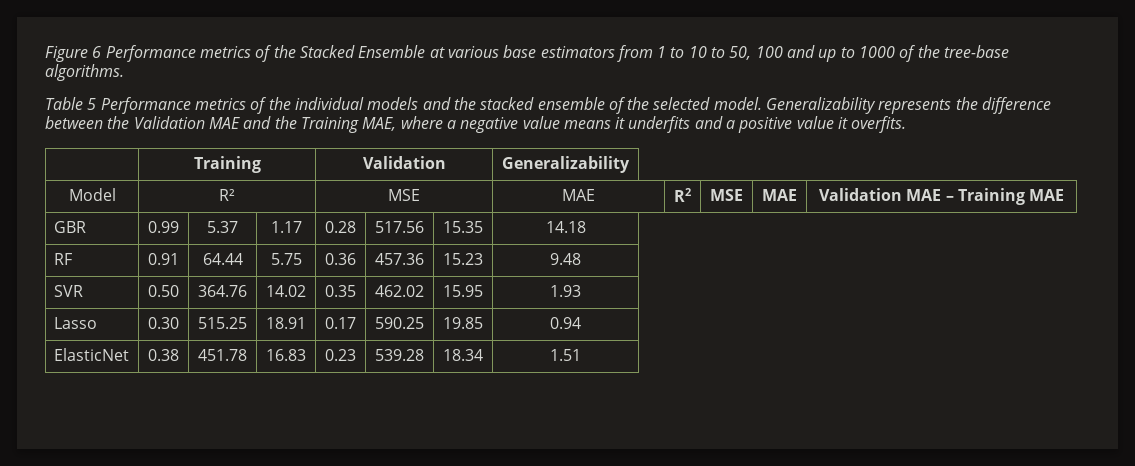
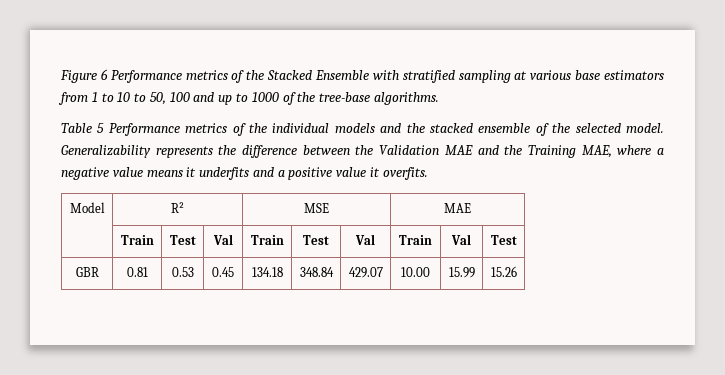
- Figure 6 Performance metrics of the Stacked Ensemble at various base estimators from 1 to 10 to 50, 100 and up to 1000 of the tree-base algorithms.
+ Figure 6 Performance metrics of the Stacked Ensemble with stratified sampling at various base estimators from 1 to 10 to 50, 100 and up to 1000 of the tree-base algorithms.
- | Training | Validation | Generalizability
- Model | R² | MSE | MAE | R2 | MSE | MAE | Validation MAE – Training MAE
- GBR | 0.99 | 5.37 | 1.17 | 0.28 | 517.56 | 15.35 | 14.18
- RF | 0.91 | 64.44 | 5.75 | 0.36 | 457.36 | 15.23 | 9.48
- SVR | 0.50 | 364.76 | 14.02 | 0.35 | 462.02 | 15.95 | 1.93
- Lasso | 0.30 | 515.25 | 18.91 | 0.17 | 590.25 | 19.85 | 0.94
- ElasticNet | 0.38 | 451.78 | 16.83 | 0.23 | 539.28 | 18.34 | 1.51
+ Model | R² | MSE | MAE
+ | Train | Test | Val | Train | Test | Val | Train | Val | Test
+ GBR | 0.81 | 0.53 | 0.45 | 134.18 | 348.84 | 429.07 | 10.00 | 15.99 | 15.26

